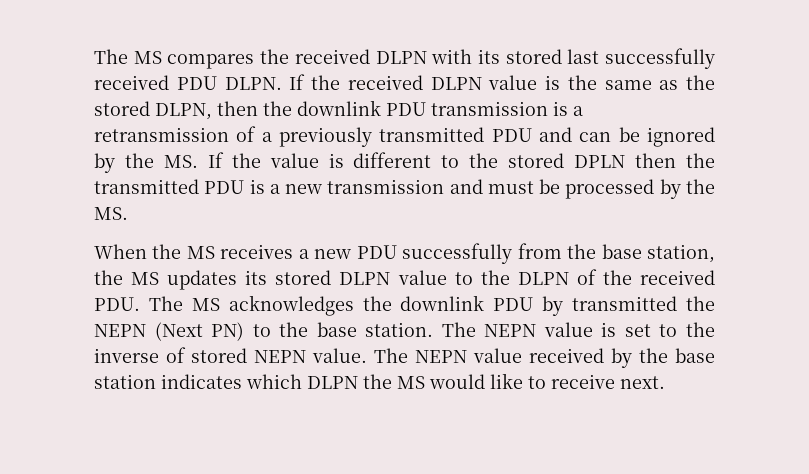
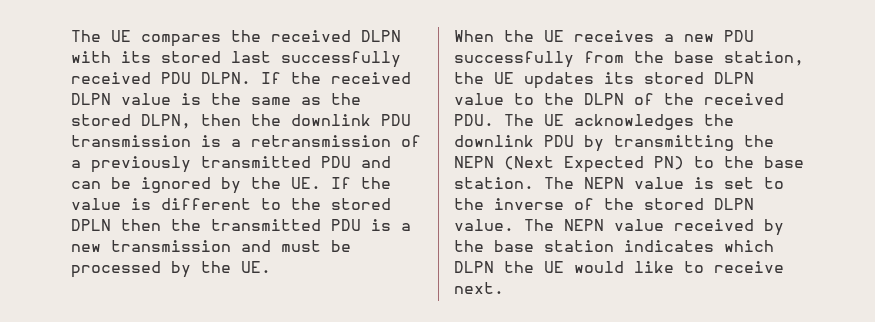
- The MS compares the received DLPN with its stored last successfully received PDU DLPN.
+ The UE compares the received DLPN with its stored last successfully received PDU DLPN.
- If the received DLPN value is the same as the stored DLPN, then the downlink PDU transmission is a retransmission of a previously transmitted PDU and can be ignored by the MS. If the value is different to the stored DPLN then the transmitted PDU is a new transmission and must be processed by the MS.
+ If the received DLPN value is the same as the stored DLPN, then the downlink PDU transmission is a retransmission of a previously transmitted PDU and can be ignored by the UE. If the value is different to the stored DPLN then the transmitted PDU is a new transmission and must be processed by the UE.
- When the MS receives a new PDU successfully from the base station, the MS updates its stored DLPN value to the DLPN of the received PDU. The MS acknowledges the downlink PDU by transmitted the NEPN (Next PN) to the base station.
+ When the UE receives a new PDU successfully from the base station, the UE updates its stored DLPN value to the DLPN of the received PDU. The UE acknowledges the downlink PDU by transmitting the NEPN (Next Expected PN) to the base station.
- The NEPN value is set to the inverse of stored NEPN value.
+ The NEPN value is set to the inverse of the stored DLPN value.
- The NEPN value received by the base station indicates which DLPN the MS would like to receive next.
+ The NEPN value received by the base station indicates which DLPN the UE would like to receive next.

